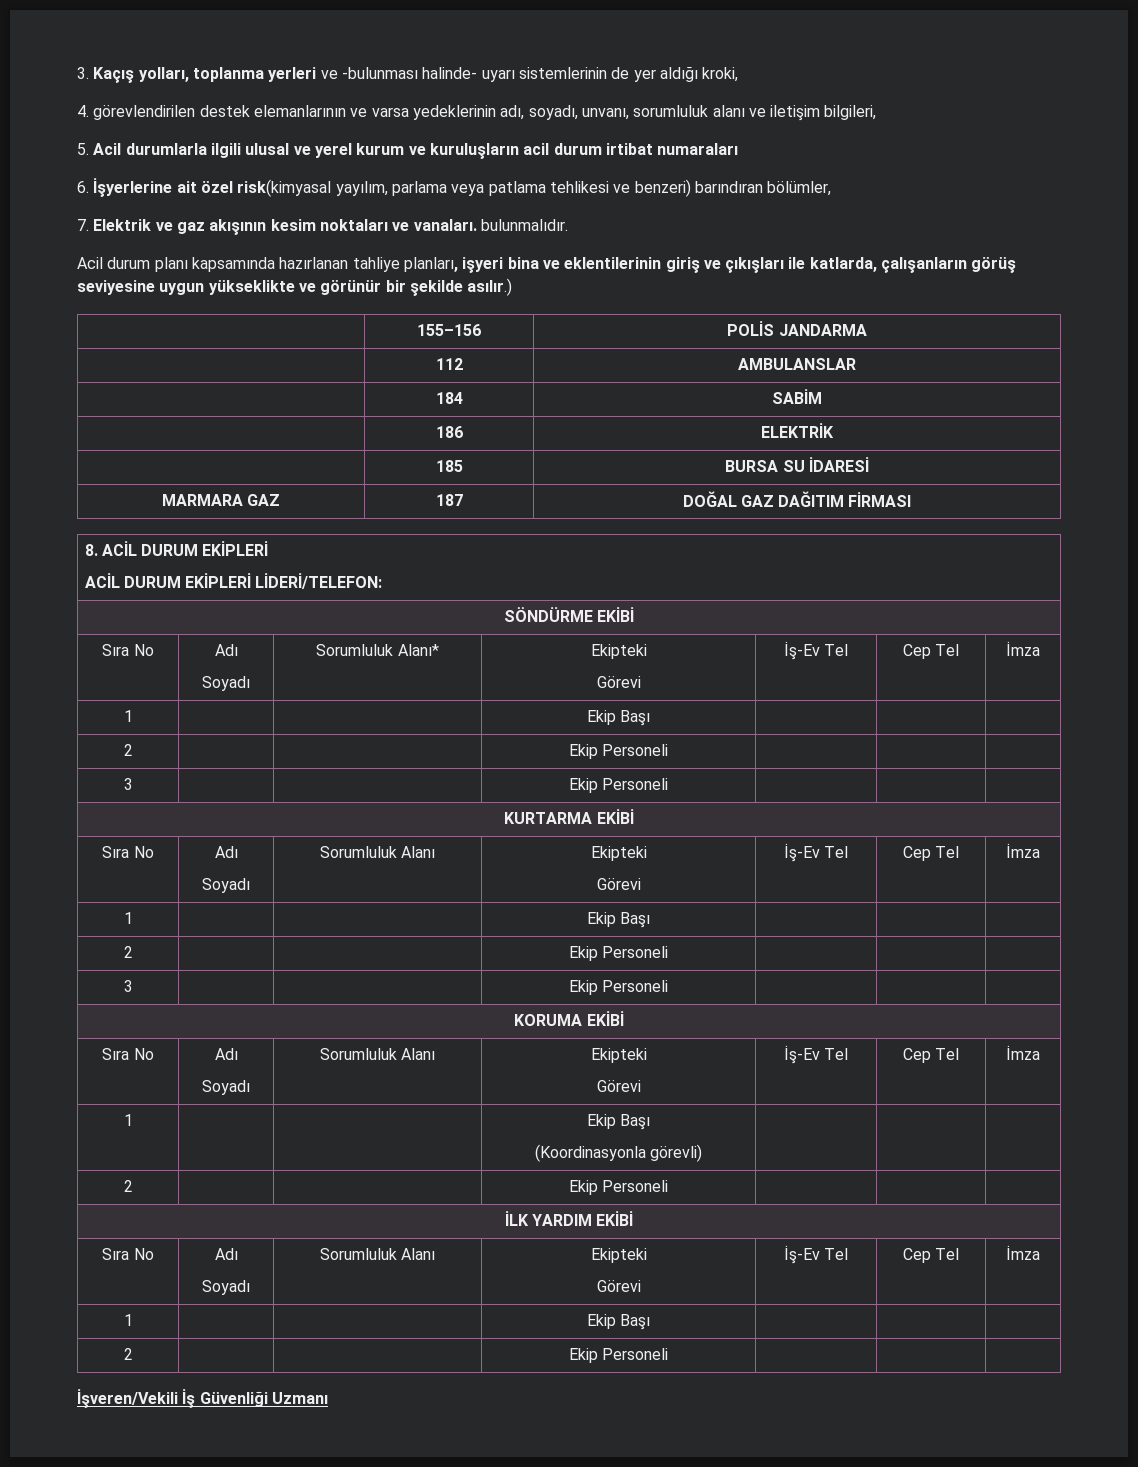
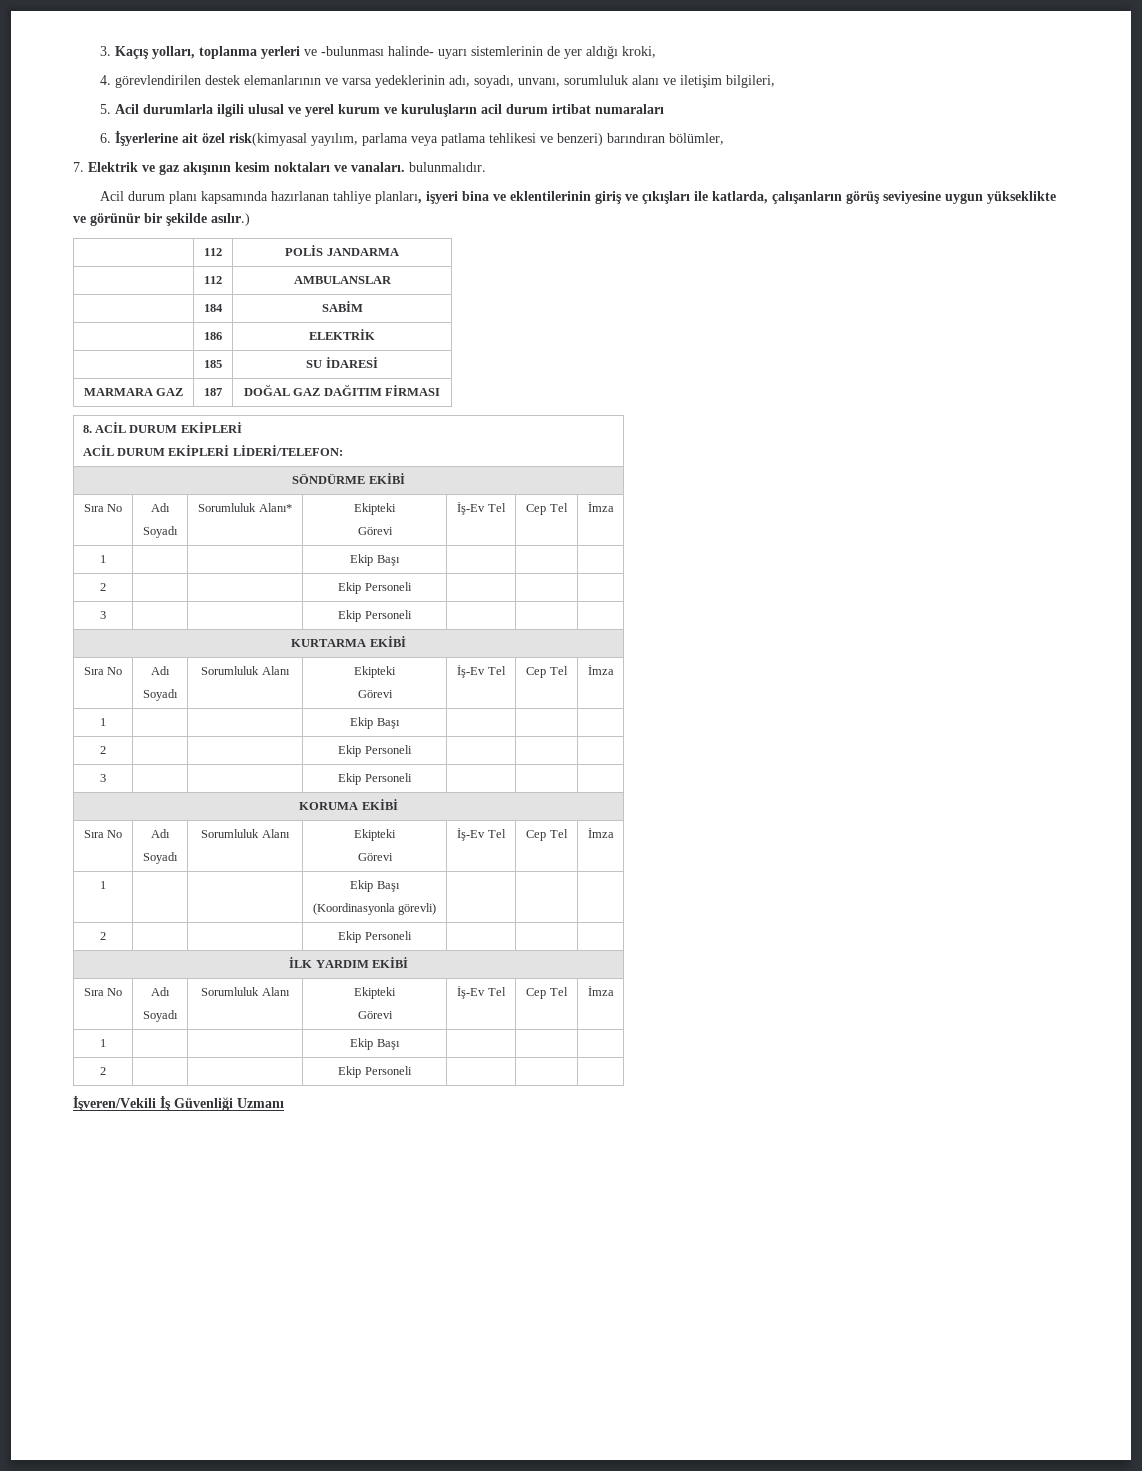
- | 155–156 | POLİS JANDARMA
+ | 112 | POLİS JANDARMA
- | 185 | BURSA SU İDARESİ
+ | 185 | SU İDARESİ

